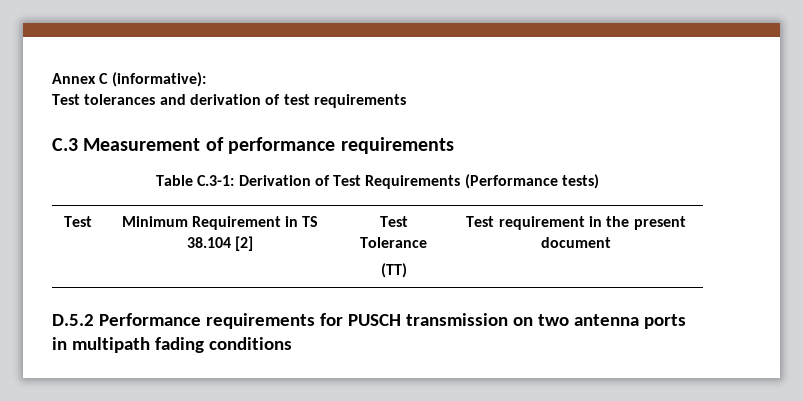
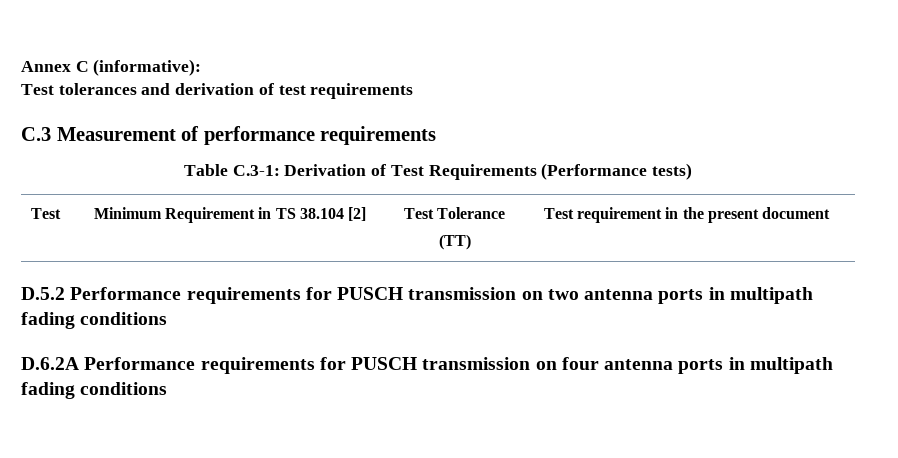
+ D.6.2A Performance requirements for PUSCH transmission on four antenna ports in multipath fading conditions

